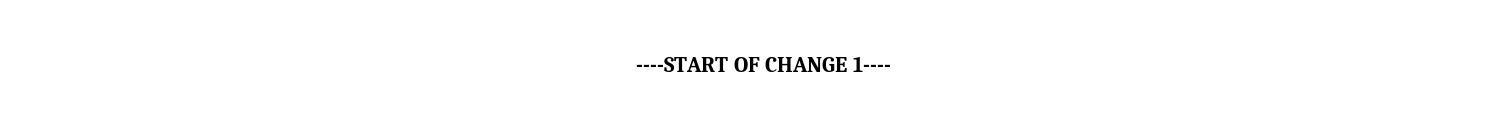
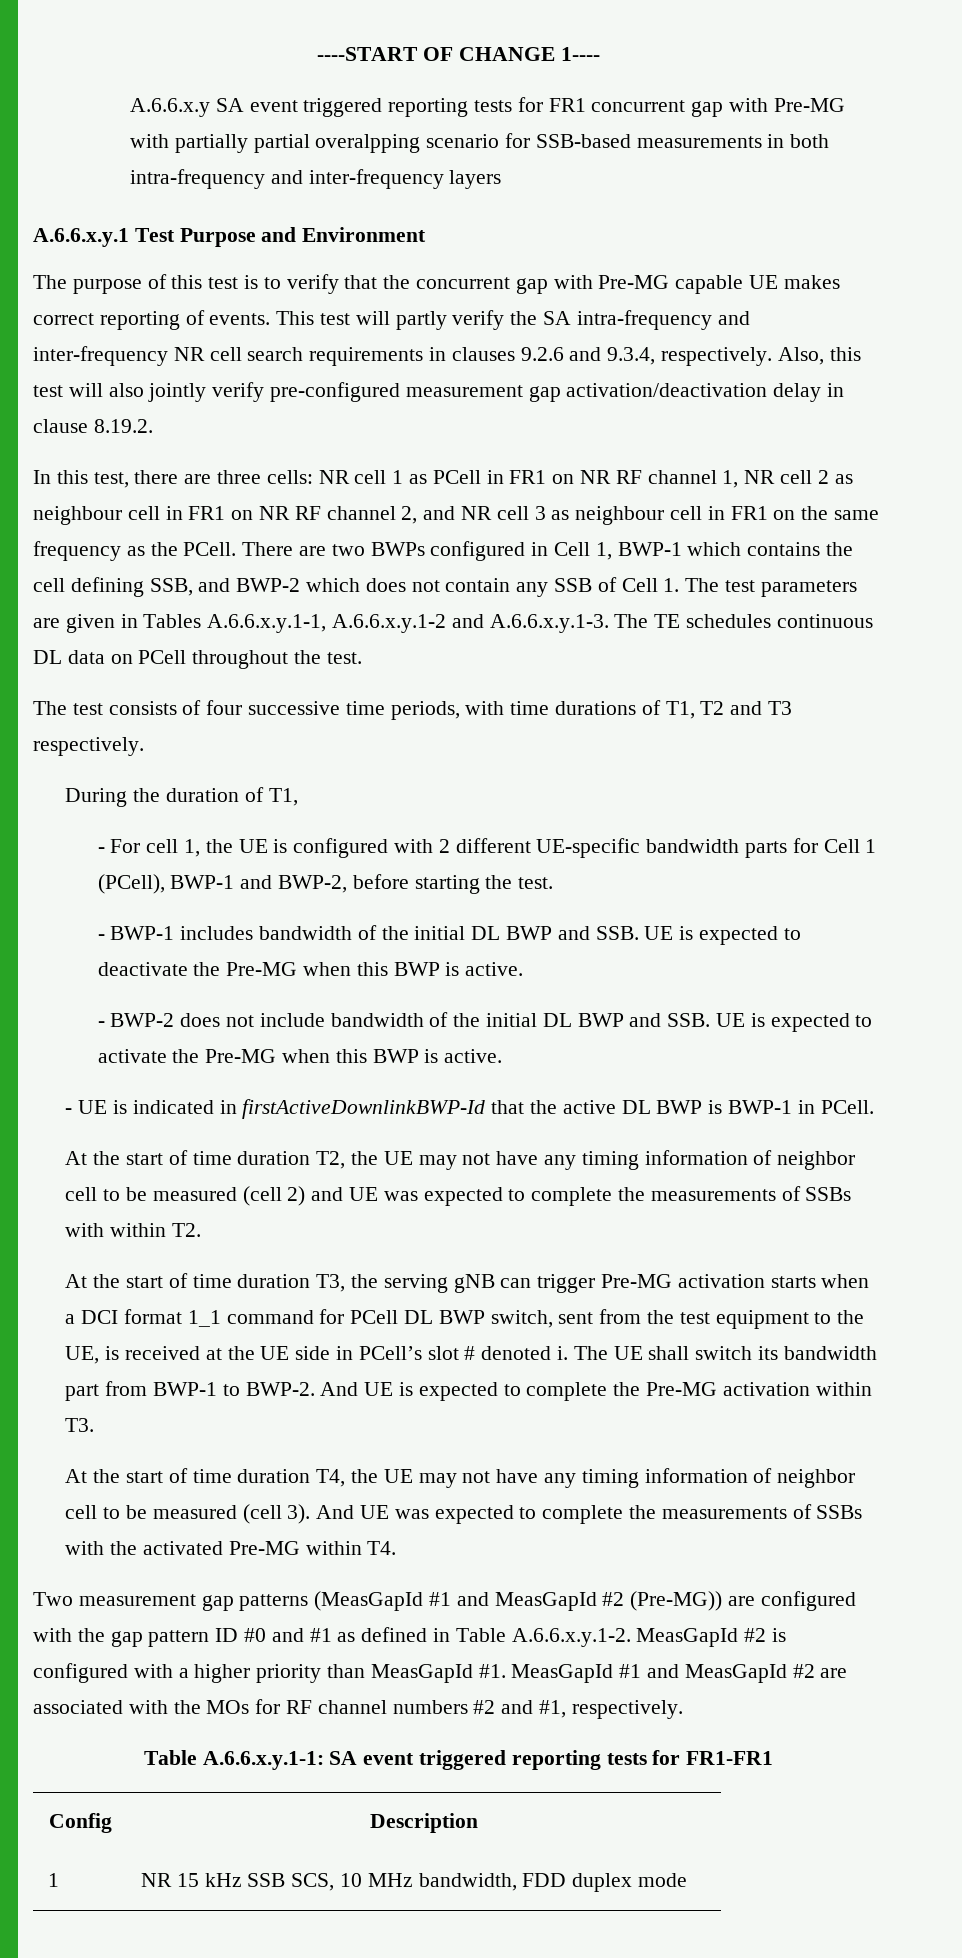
+ A.6.6.x.y SA event triggered reporting tests for FR1 concurrent gap with Pre-MG with partially partial overalpping scenario for SSB-based measurements in both intra-frequency and inter-frequency layers
+ A.6.6.x.y.1 Test Purpose and Environment
+ The purpose of this test is to verify that the concurrent gap with Pre-MG capable UE makes correct reporting of events. This test will partly verify the SA intra-frequency and inter-frequency NR cell search requirements in clauses 9.2.6 and 9.3.4, respectively. Also, this test will also jointly verify pre-configured measurement gap activation/deactivation delay in clause 8.19.2.
+ In this test, there are three cells: NR cell 1 as PCell in FR1 on NR RF channel 1, NR cell 2 as neighbour cell in FR1 on NR RF channel 2, and NR cell 3 as neighbour cell in FR1 on the same frequency as the PCell. There are two BWPs configured in Cell 1, BWP-1 which contains the cell defining SSB, and BWP-2 which does not contain any SSB of Cell 1. The test parameters are given in Tables A.6.6.x.y.1-1, A.6.6.x.y.1-2 and A.6.6.x.y.1-3. The TE schedules continuous DL data on PCell throughout the test.
+ The test consists of four successive time periods, with time durations of T1, T2 and T3 respectively.
+ During the duration of T1,
+ - For cell 1, the UE is configured with 2 different UE-specific bandwidth parts for Cell 1 (PCell), BWP-1 and BWP-2, before starting the test.
+ - BWP-1 includes bandwidth of the initial DL BWP and SSB. UE is expected to deactivate the Pre-MG when this BWP is active.
+ - BWP-2 does not include bandwidth of the initial DL BWP and SSB. UE is expected to activate the Pre-MG when this BWP is active.
+ - UE is indicated in firstActiveDownlinkBWP-Id that the active DL BWP is BWP-1 in PCell.
+ At the start of time duration T2, the UE may not have any timing information of neighbor cell to be measured (cell 2) and UE was expected to complete the measurements of SSBs with within T2.
+ At the start of time duration T3, the serving gNB can trigger Pre-MG activation starts when a DCI format 1_1 command for PCell DL BWP switch, sent from the test equipment to the UE, is received at the UE side in PCell’s slot # denoted i. The UE shall switch its bandwidth part from BWP-1 to BWP-2. And UE is expected to complete the Pre-MG activation within T3.
+ At the start of time duration T4, the UE may not have any timing information of neighbor cell to be measured (cell 3). And UE was expected to complete the measurements of SSBs with the activated Pre-MG within T4.
+ Two measurement gap patterns (MeasGapId #1 and MeasGapId #2 (Pre-MG)) are configured with the gap pattern ID #0 and #1 as defined in Table A.6.6.x.y.1-2. MeasGapId #2 is configured with a higher priority than MeasGapId #1. MeasGapId #1 and MeasGapId #2 are associated with the MOs for RF channel numbers #2 and #1, respectively.
+ Table A.6.6.x.y.1-1: SA event triggered reporting tests for FR1-FR1
+ Config | Description
+ 1 | NR 15 kHz SSB SCS, 10 MHz bandwidth, FDD duplex mode

